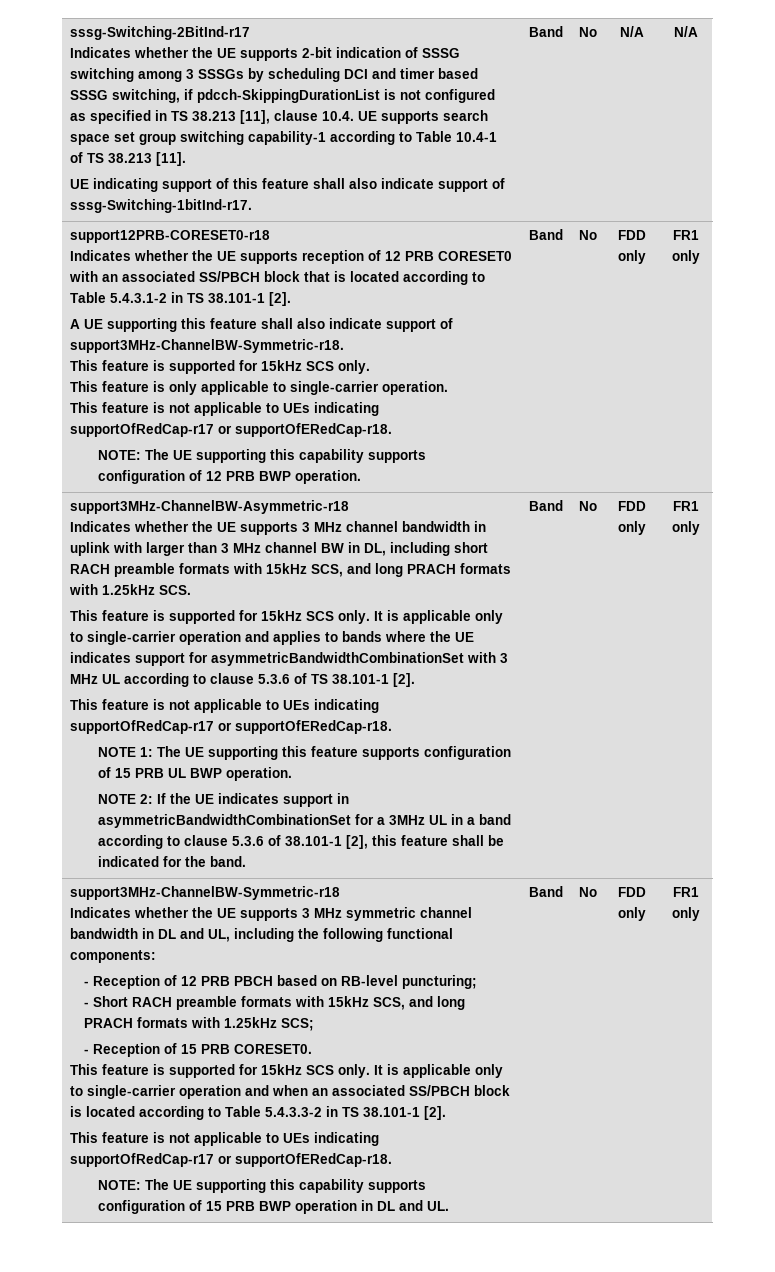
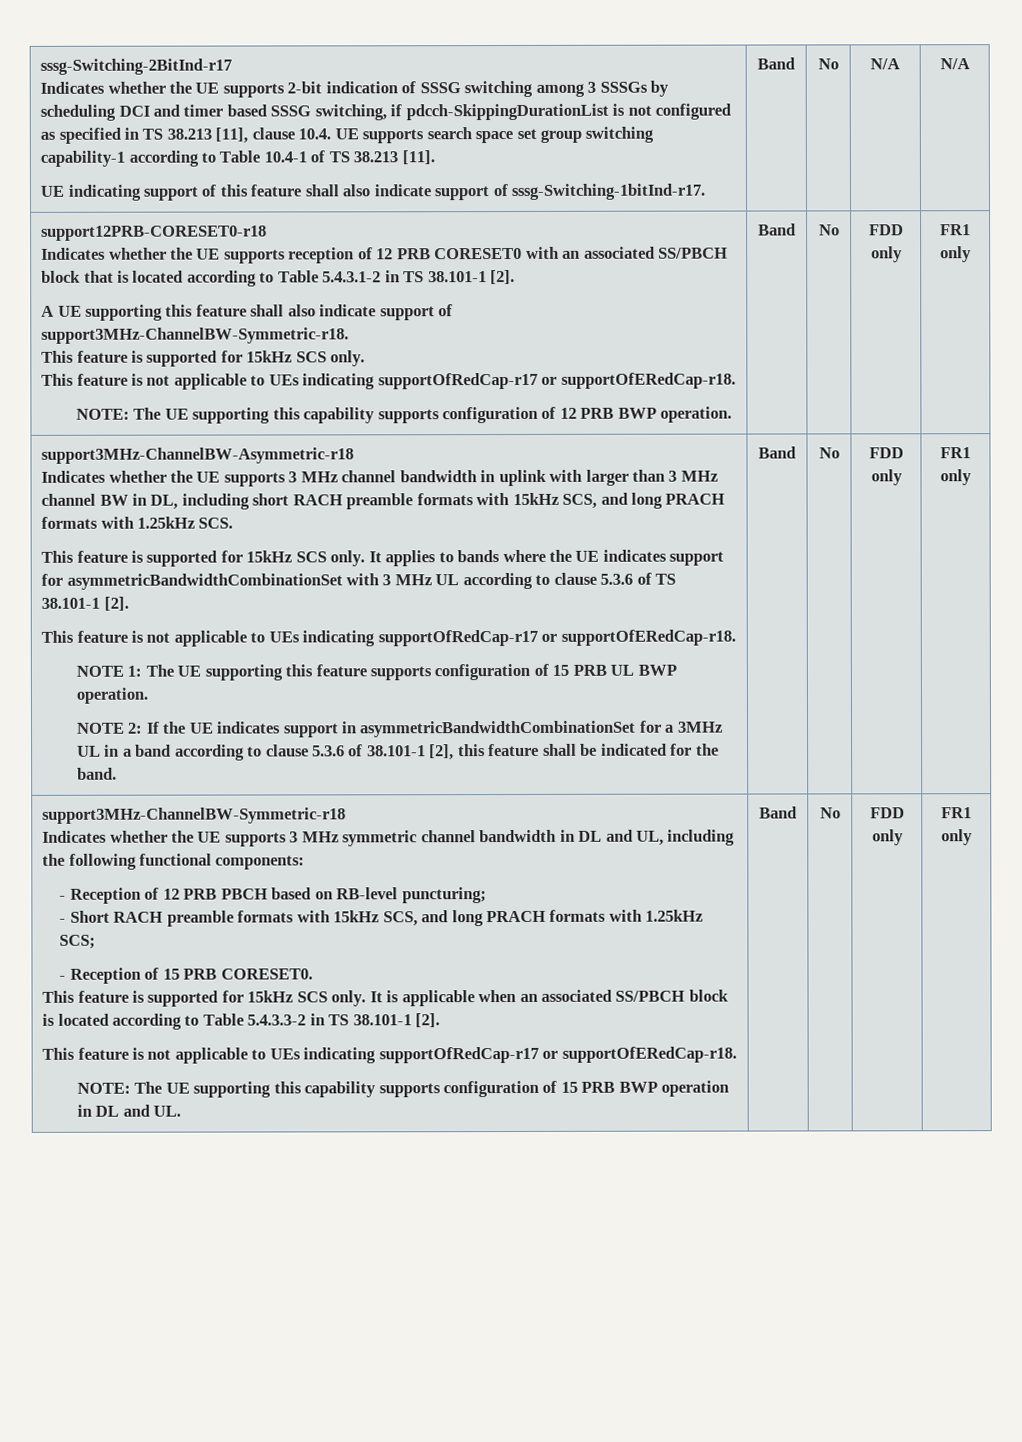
- This feature is only applicable to single-carrier operation.
- It is applicable only to single-carrier operation and applies to bands where the UE indicates support for asymmetricBandwidthCombinationSet with 3 MHz UL according to clause 5.3.6 of TS 38.101-1 [2].
+ It applies to bands where the UE indicates support for asymmetricBandwidthCombinationSet with 3 MHz UL according to clause 5.3.6 of TS 38.101-1 [2].
- It is applicable only to single-carrier operation and when an associated SS/PBCH block is located according to Table 5.4.3.3-2 in TS 38.101-1 [2].
+ It is applicable when an associated SS/PBCH block is located according to Table 5.4.3.3-2 in TS 38.101-1 [2].

